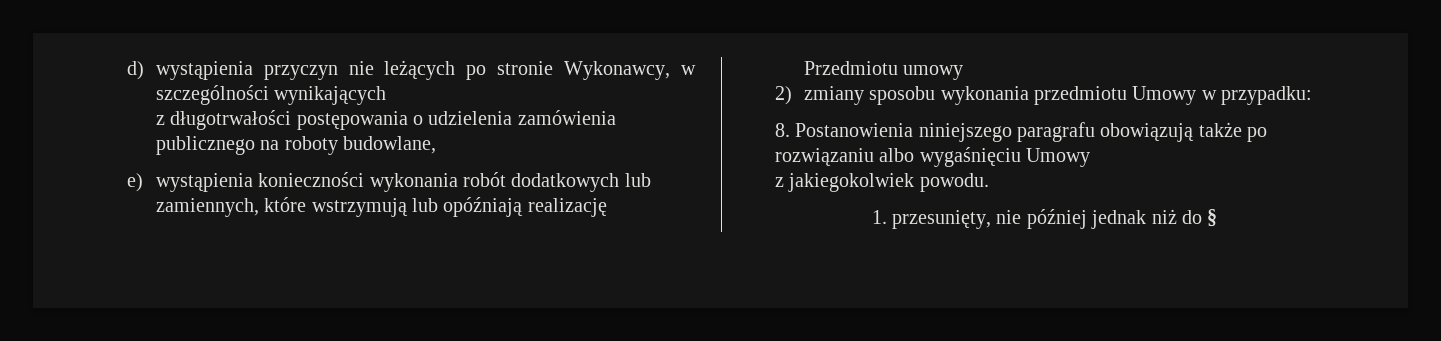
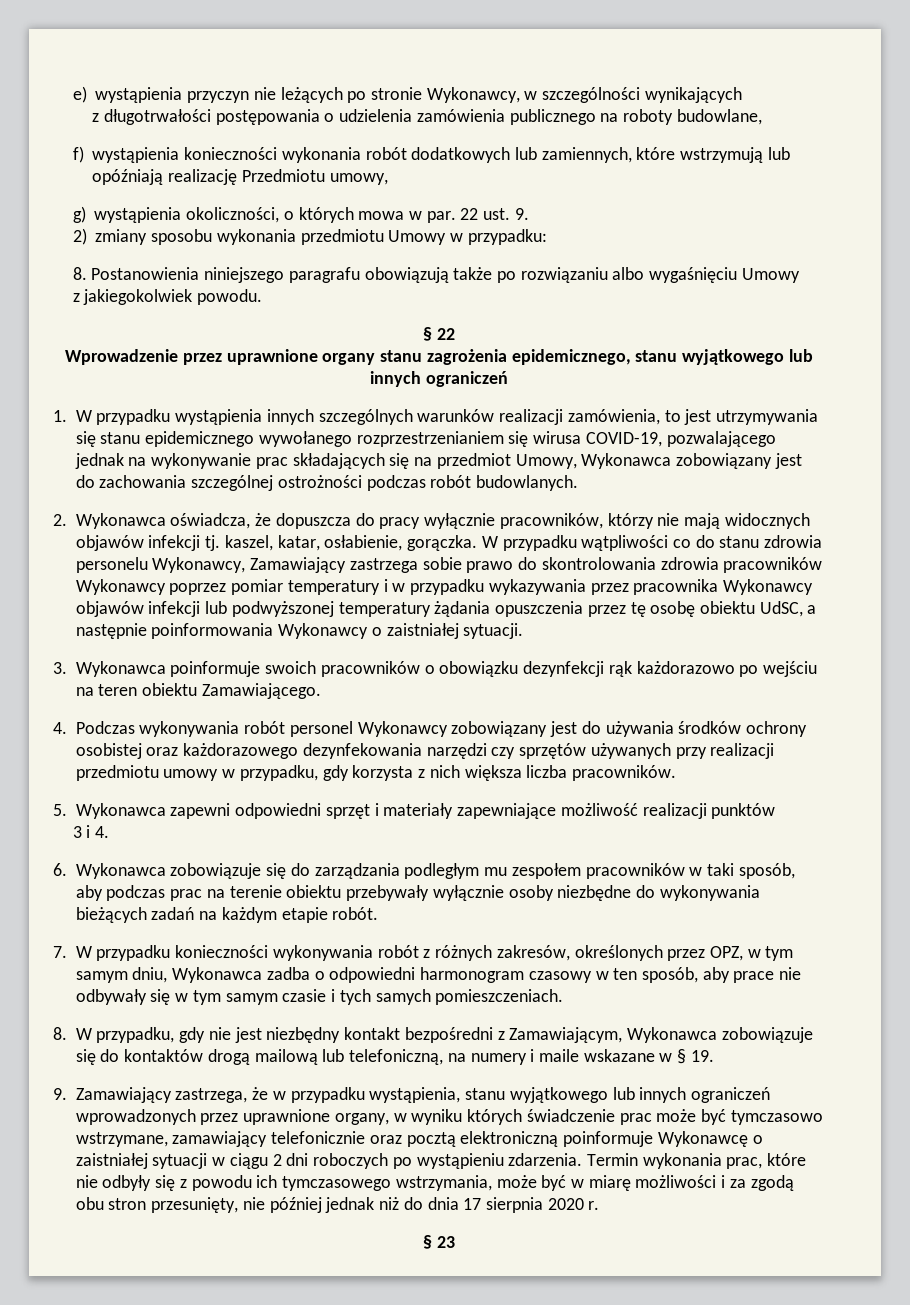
- d) wystąpienia przyczyn nie leżących po stronie Wykonawcy, w szczególności wynikających
+ e) wystąpienia przyczyn nie leżących po stronie Wykonawcy, w szczególności wynikających
- e) wystąpienia konieczności wykonania robót dodatkowych lub zamiennych, które wstrzymują lub opóźniają realizację Przedmiotu umowy
+ f) wystąpienia konieczności wykonania robót dodatkowych lub zamiennych, które wstrzymują lub opóźniają realizację Przedmiotu umowy,
+ g) wystąpienia okoliczności, o których mowa w par. 22 ust. 9.
- 1. przesunięty, nie później jednak niż do §
+ § 22
+ Wprowadzenie przez uprawnione organy stanu zagrożenia epidemicznego, stanu wyjątkowego lub innych ograniczeń
+ 1. W przypadku wystąpienia innych szczególnych warunków realizacji zamówienia, to jest utrzymywania się stanu epidemicznego wywołanego rozprzestrzenianiem się wirusa COVID-19, pozwalającego jednak na wykonywanie prac składających się na przedmiot Umowy, Wykonawca zobowiązany jest do zachowania szczególnej ostrożności podczas robót budowlanych.
+ 2. Wykonawca oświadcza, że dopuszcza do pracy wyłącznie pracowników, którzy nie mają widocznych objawów infekcji tj. kaszel, katar, osłabienie, gorączka. W przypadku wątpliwości co do stanu zdrowia personelu Wykonawcy, Zamawiający zastrzega sobie prawo do skontrolowania zdrowia pracowników Wykonawcy poprzez pomiar temperatury i w przypadku wykazywania przez pracownika Wykonawcy objawów infekcji lub podwyższonej temperatury żądania opuszczenia przez tę osobę obiektu UdSC, a następnie poinformowania Wykonawcy o zaistniałej sytuacji.
+ 3. Wykonawca poinformuje swoich pracowników o obowiązku dezynfekcji rąk każdorazowo po wejściu na teren obiektu Zamawiającego.
+ 4. Podczas wykonywania robót personel Wykonawcy zobowiązany jest do używania środków ochrony osobistej oraz każdorazowego dezynfekowania narzędzi czy sprzętów używanych przy realizacji przedmiotu umowy w przypadku, gdy korzysta z nich większa liczba pracowników.
+ 5. Wykonawca zapewni odpowiedni sprzęt i materiały zapewniające możliwość realizacji punktów
+ 3 i 4.
+ 6. Wykonawca zobowiązuje się do zarządzania podległym mu zespołem pracowników w taki sposób, aby podczas prac na terenie obiektu przebywały wyłącznie osoby niezbędne do wykonywania bieżących zadań na każdym etapie robót.
+ 7. W przypadku konieczności wykonywania robót z różnych zakresów, określonych przez OPZ, w tym samym dniu, Wykonawca zadba o odpowiedni harmonogram czasowy w ten sposób, aby prace nie odbywały się w tym samym czasie i tych samych pomieszczeniach.
+ 8. W przypadku, gdy nie jest niezbędny kontakt bezpośredni z Zamawiającym, Wykonawca zobowiązuje się do kontaktów drogą mailową lub telefoniczną, na numery i maile wskazane w § 19.
+ 9. Zamawiający zastrzega, że w przypadku wystąpienia, stanu wyjątkowego lub innych ograniczeń wprowadzonych przez uprawnione organy, w wyniku których świadczenie prac może być tymczasowo wstrzymane, zamawiający telefonicznie oraz pocztą elektroniczną poinformuje Wykonawcę o zaistniałej sytuacji w ciągu 2 dni roboczych po wystąpieniu zdarzenia. Termin wykonania prac, które nie odbyły się z powodu ich tymczasowego wstrzymania, może być w miarę możliwości i za zgodą obu stron przesunięty, nie później jednak niż do dnia 17 sierpnia 2020 r.
+ § 23

